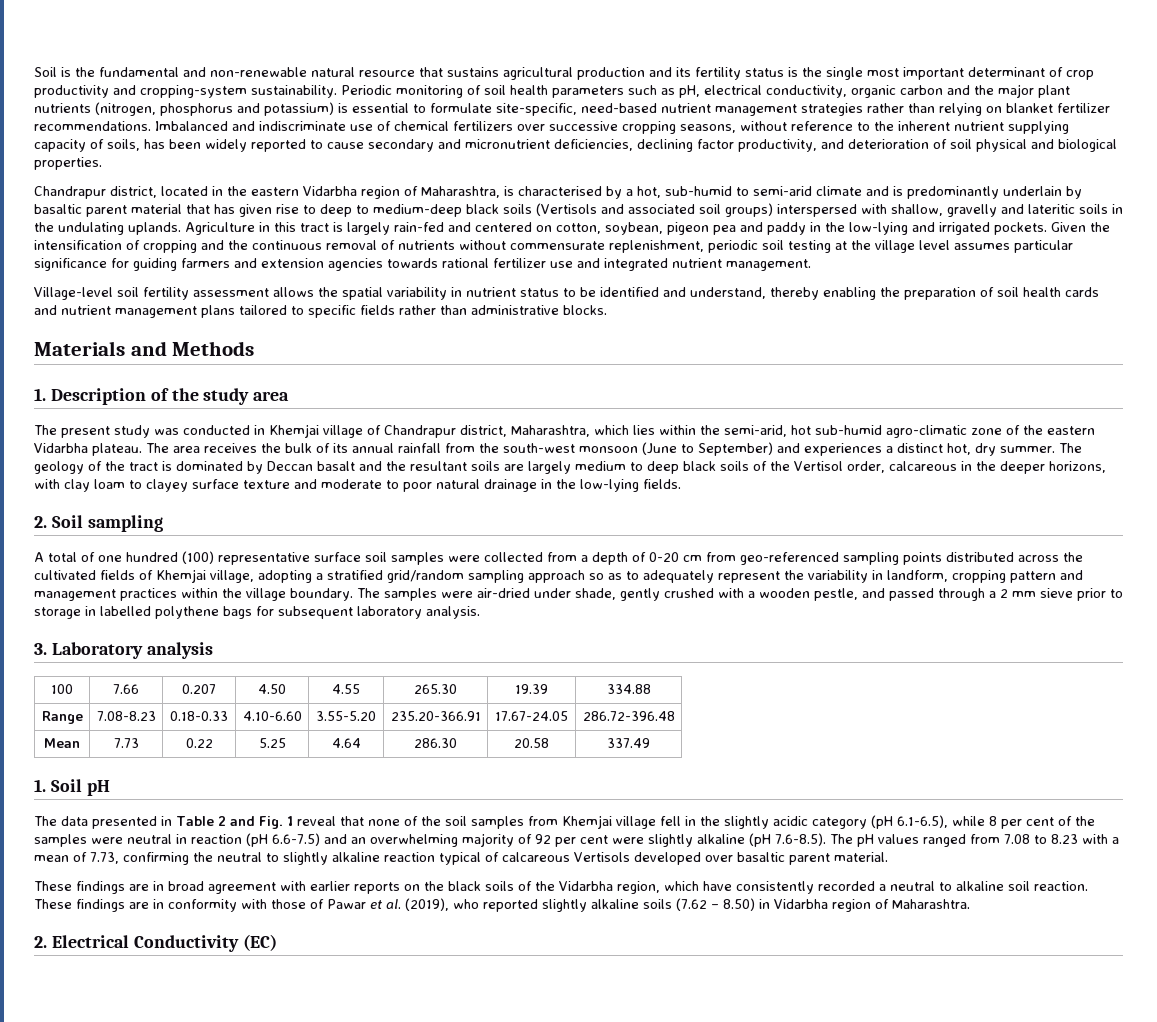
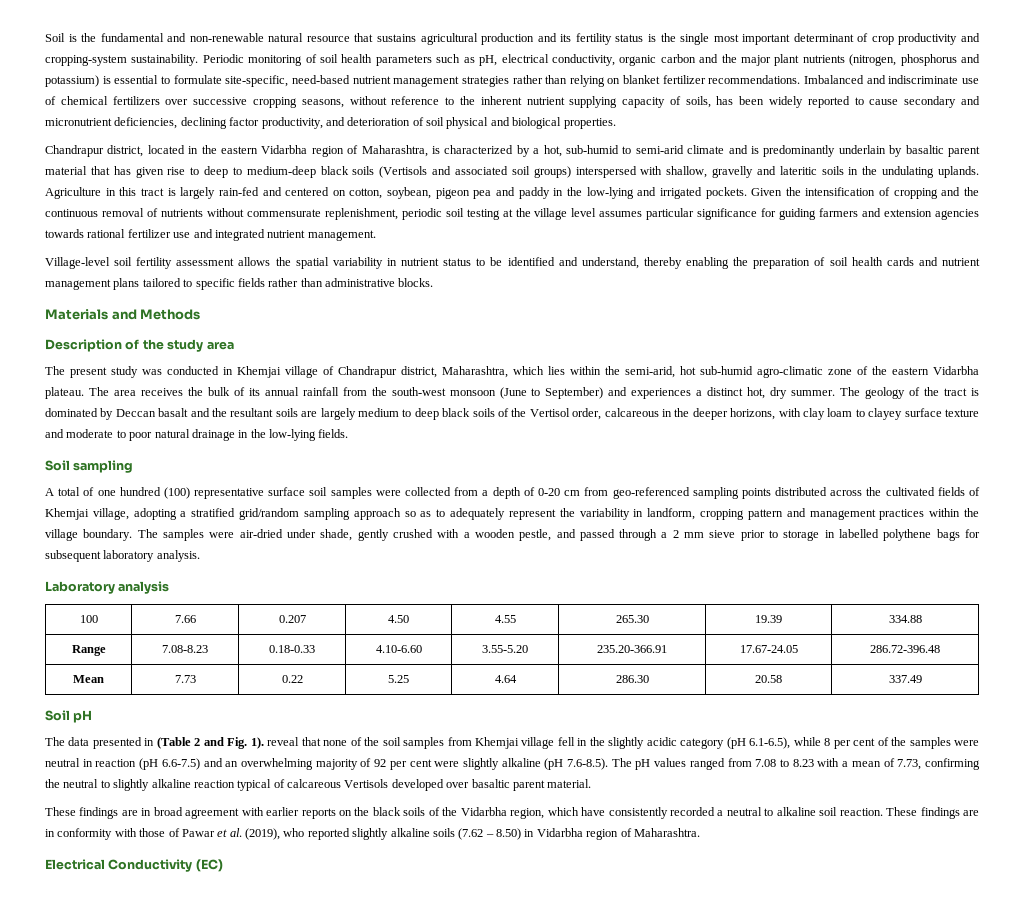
- Chandrapur district, located in the eastern Vidarbha region of Maharashtra, is characterised by a hot, sub-humid to semi-arid climate and is predominantly underlain by basaltic parent material that has given rise to deep to medium-deep black soils (Vertisols and associated soil groups) interspersed with shallow, gravelly and lateritic soils in the undulating uplands.
+ Chandrapur district, located in the eastern Vidarbha region of Maharashtra, is characterized by a hot, sub-humid to semi-arid climate and is predominantly underlain by basaltic parent material that has given rise to deep to medium-deep black soils (Vertisols and associated soil groups) interspersed with shallow, gravelly and lateritic soils in the undulating uplands.
- 1. Description of the study area
+ Description of the study area
- 2. Soil sampling
+ Soil sampling
- 3. Laboratory analysis
+ Laboratory analysis
- 1. Soil pH
+ Soil pH
- The data presented in Table 2 and Fig. 1 reveal that none of the soil samples from Khemjai village fell in the slightly acidic category (pH 6.1-6.5), while 8 per cent of the samples were neutral in reaction (pH 6.6-7.5) and an overwhelming majority of 92 per cent were slightly alkaline (pH 7.6-8.5). The pH values ranged from 7.08 to 8.23 with a mean of 7.73, confirming the neutral to slightly alkaline reaction typical of calcareous Vertisols developed over basaltic parent material.
+ The data presented in (Table 2 and Fig. 1). reveal that none of the soil samples from Khemjai village fell in the slightly acidic category (pH 6.1-6.5), while 8 per cent of the samples were neutral in reaction (pH 6.6-7.5) and an overwhelming majority of 92 per cent were slightly alkaline (pH 7.6-8.5). The pH values ranged from 7.08 to 8.23 with a mean of 7.73, confirming the neutral to slightly alkaline reaction typical of calcareous Vertisols developed over basaltic parent material.
- 2. Electrical Conductivity (EC)
+ Electrical Conductivity (EC)

